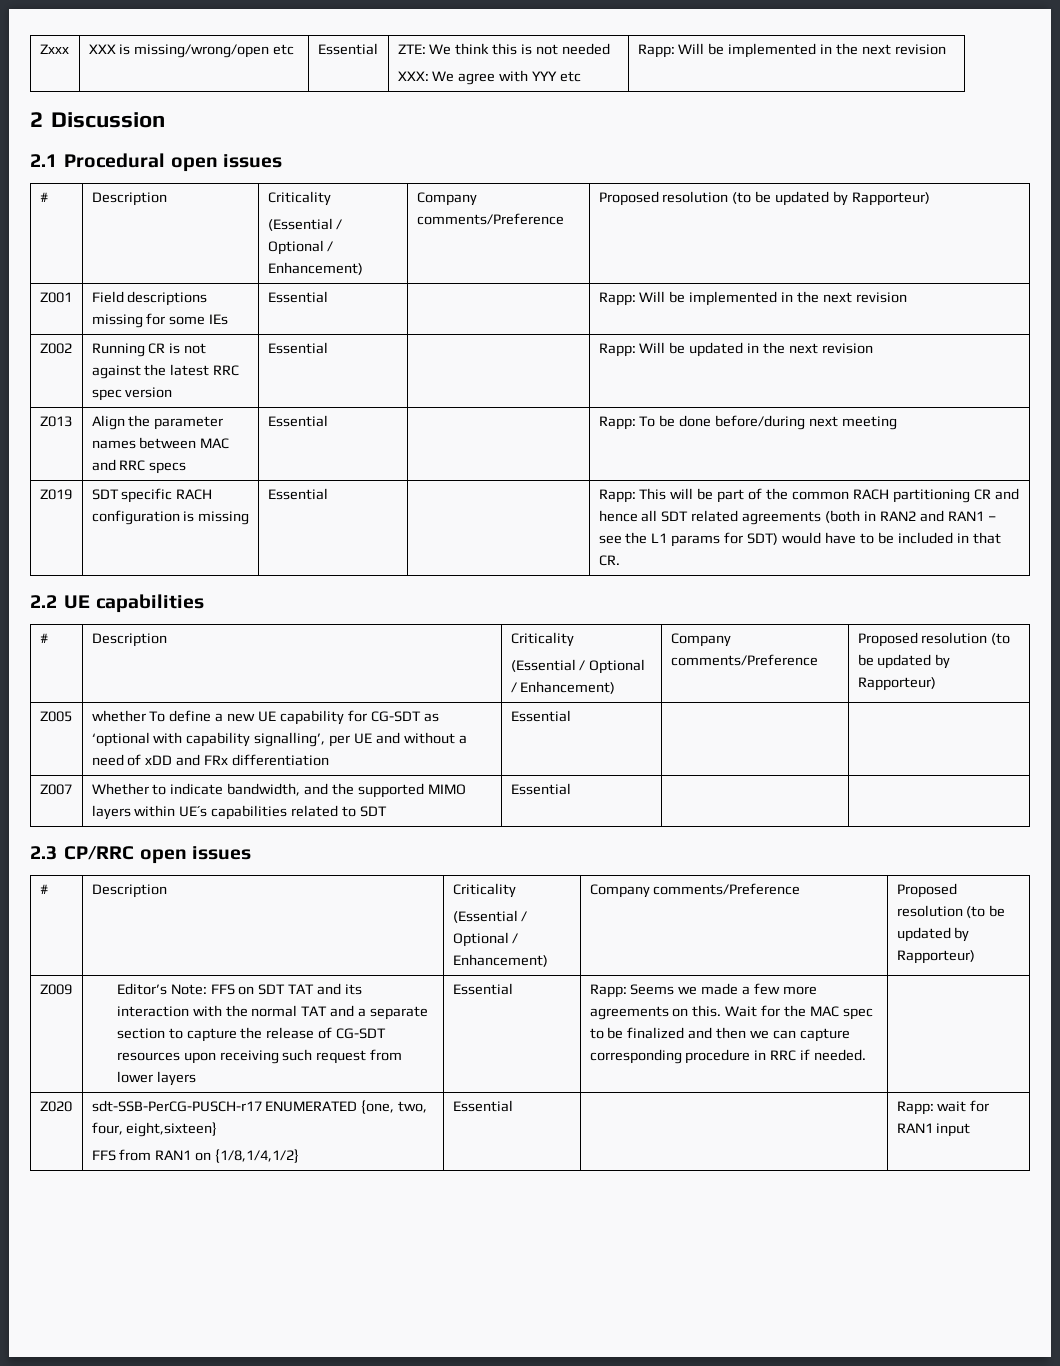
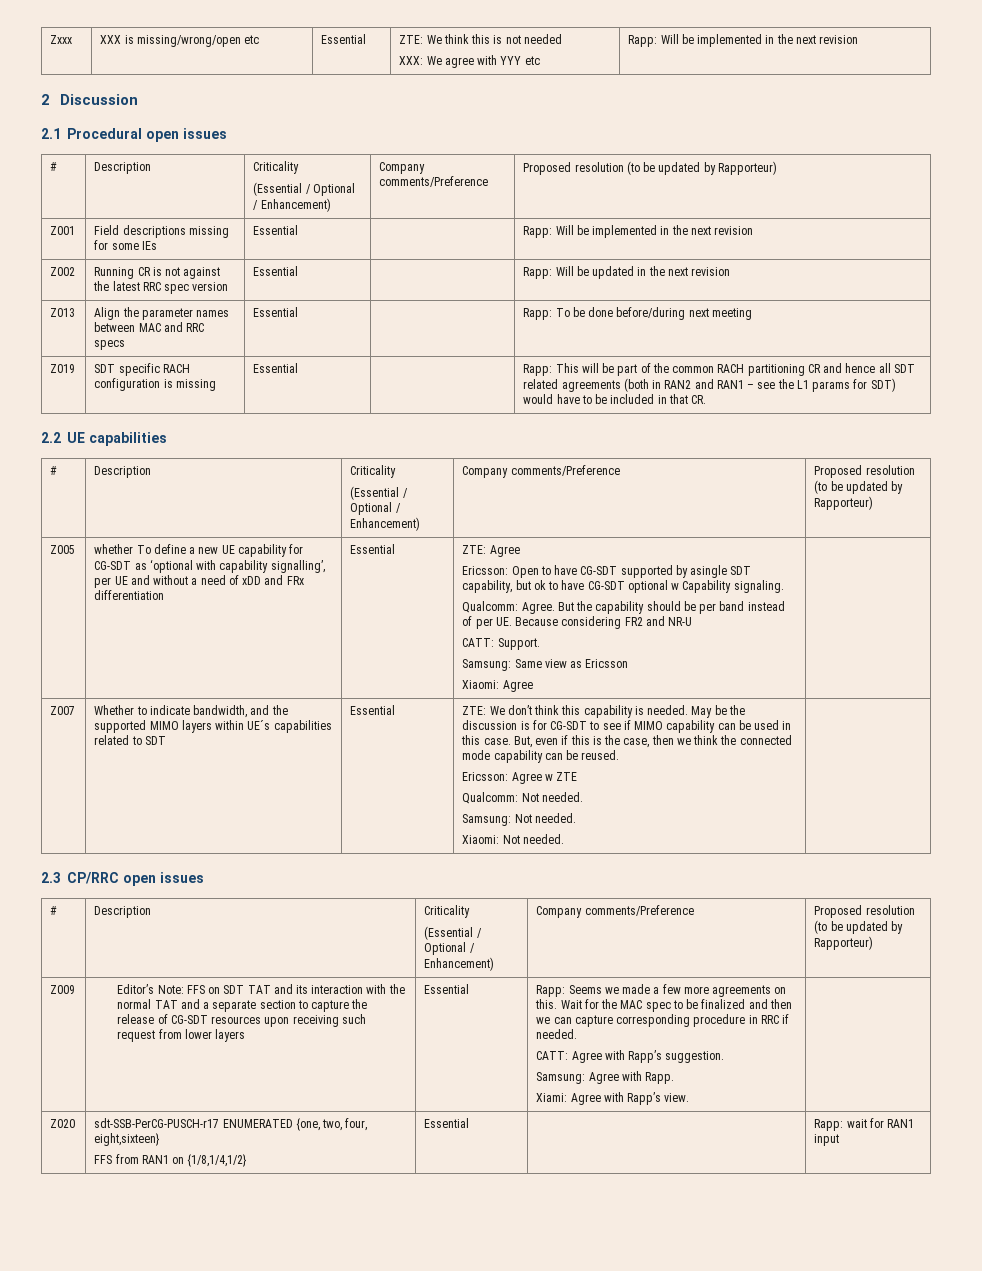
+ ZTE: Agree
+ Ericsson: Open to have CG-SDT supported by asingle SDT capability, but ok to have CG-SDT optional w Capability signaling.
+ Qualcomm: Agree. But the capability should be per band instead of per UE. Because considering FR2 and NR-U
+ CATT: Support.
+ Samsung: Same view as Ericsson
+ Xiaomi: Agree
+ ZTE: We don’t think this capability is needed. May be the discussion is for CG-SDT to see if MIMO capability can be used in this case. But, even if this is the case, then we think the connected mode capability can be reused.
+ Ericsson: Agree w ZTE
+ Qualcomm: Not needed.
+ Samsung: Not needed.
+ Xiaomi: Not needed.
+ CATT: Agree with Rapp’s suggestion.
+ Samsung: Agree with Rapp.
+ Xiami: Agree with Rapp’s view.

